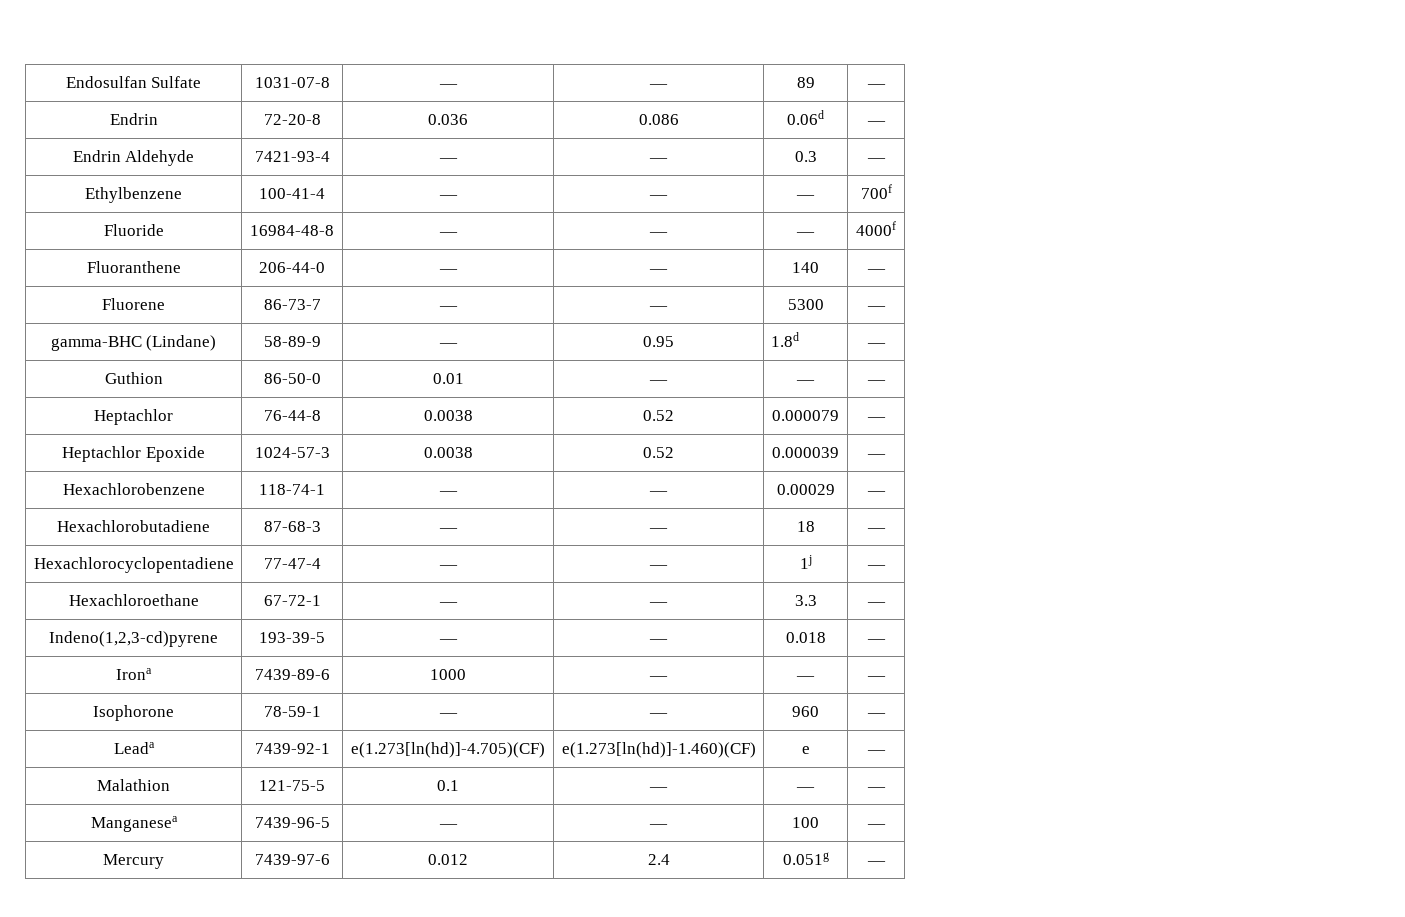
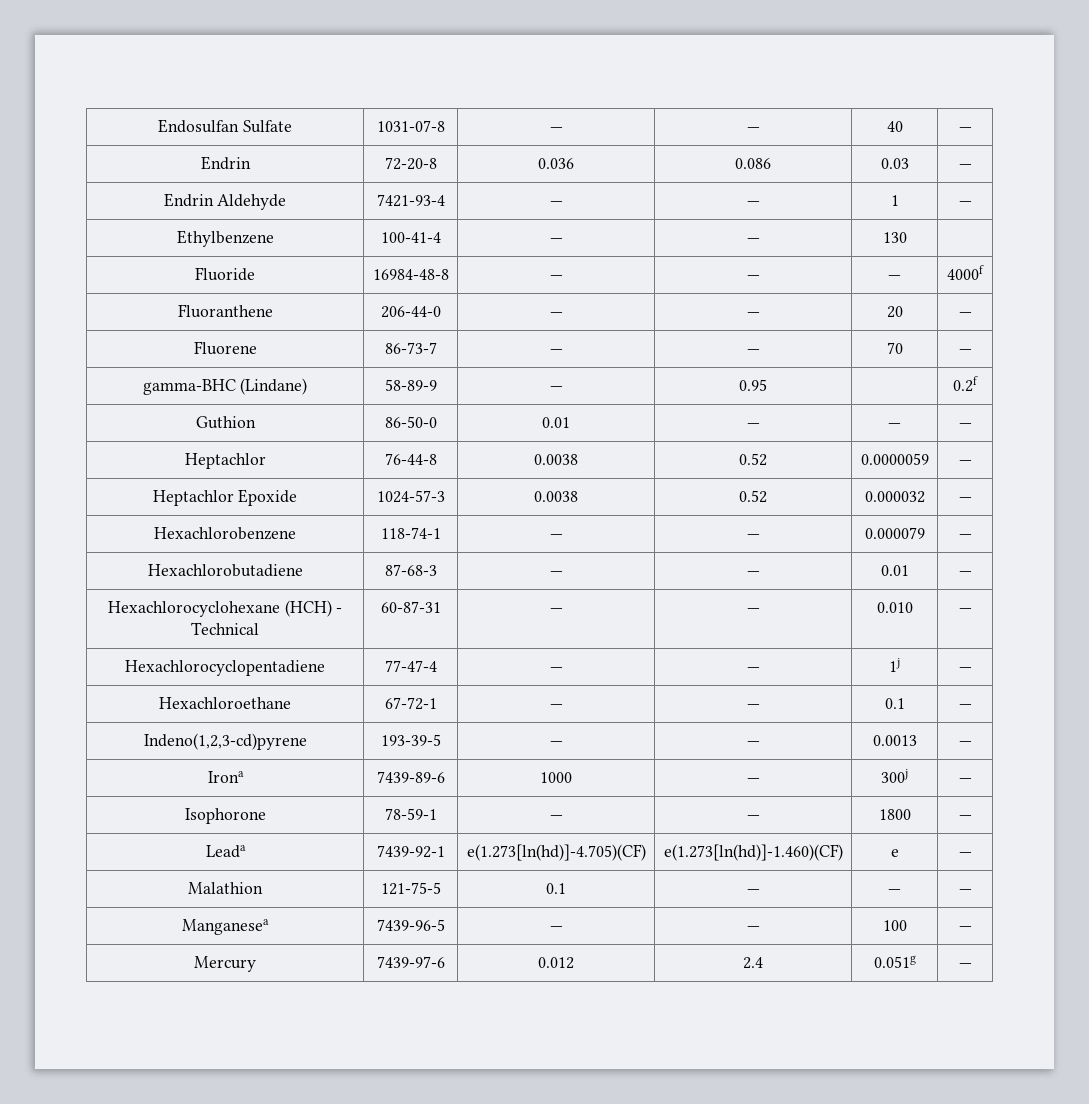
- Endosulfan Sulfate | 1031-07-8 | — | — | 89 | —
+ Endosulfan Sulfate | 1031-07-8 | — | — | 40 | —
- Endrin | 72-20-8 | 0.036 | 0.086 | 0.06d | —
+ Endrin | 72-20-8 | 0.036 | 0.086 | 0.03 | —
- Endrin Aldehyde | 7421-93-4 | — | — | 0.3 | —
+ Endrin Aldehyde | 7421-93-4 | — | — | 1 | —
- Ethylbenzene | 100-41-4 | — | — | — | 700f
+ Ethylbenzene | 100-41-4 | — | — | 130 |
- Fluoranthene | 206-44-0 | — | — | 140 | —
+ Fluoranthene | 206-44-0 | — | — | 20 | —
- Fluorene | 86-73-7 | — | — | 5300 | —
+ Fluorene | 86-73-7 | — | — | 70 | —
- gamma-BHC (Lindane) | 58-89-9 | — | 0.95 | 1.8d | —
+ gamma-BHC (Lindane) | 58-89-9 | — | 0.95 | | 0.2f
- Heptachlor | 76-44-8 | 0.0038 | 0.52 | 0.000079 | —
+ Heptachlor | 76-44-8 | 0.0038 | 0.52 | 0.0000059 | —
- Heptachlor Epoxide | 1024-57-3 | 0.0038 | 0.52 | 0.000039 | —
+ Heptachlor Epoxide | 1024-57-3 | 0.0038 | 0.52 | 0.000032 | —
- Hexachlorobenzene | 118-74-1 | — | — | 0.00029 | —
+ Hexachlorobenzene | 118-74-1 | — | — | 0.000079 | —
- Hexachlorobutadiene | 87-68-3 | — | — | 18 | —
+ Hexachlorobutadiene | 87-68-3 | — | — | 0.01 | —
+ Hexachlorocyclohexane (HCH) - Technical | 60-87-31 | — | — | 0.010 | —
- Hexachloroethane | 67-72-1 | — | — | 3.3 | —
+ Hexachloroethane | 67-72-1 | — | — | 0.1 | —
- Indeno(1,2,3-cd)pyrene | 193-39-5 | — | — | 0.018 | —
+ Indeno(1,2,3-cd)pyrene | 193-39-5 | — | — | 0.0013 | —
- Irona | 7439-89-6 | 1000 | — | — | —
+ Irona | 7439-89-6 | 1000 | — | 300j | —
- Isophorone | 78-59-1 | — | — | 960 | —
+ Isophorone | 78-59-1 | — | — | 1800 | —

